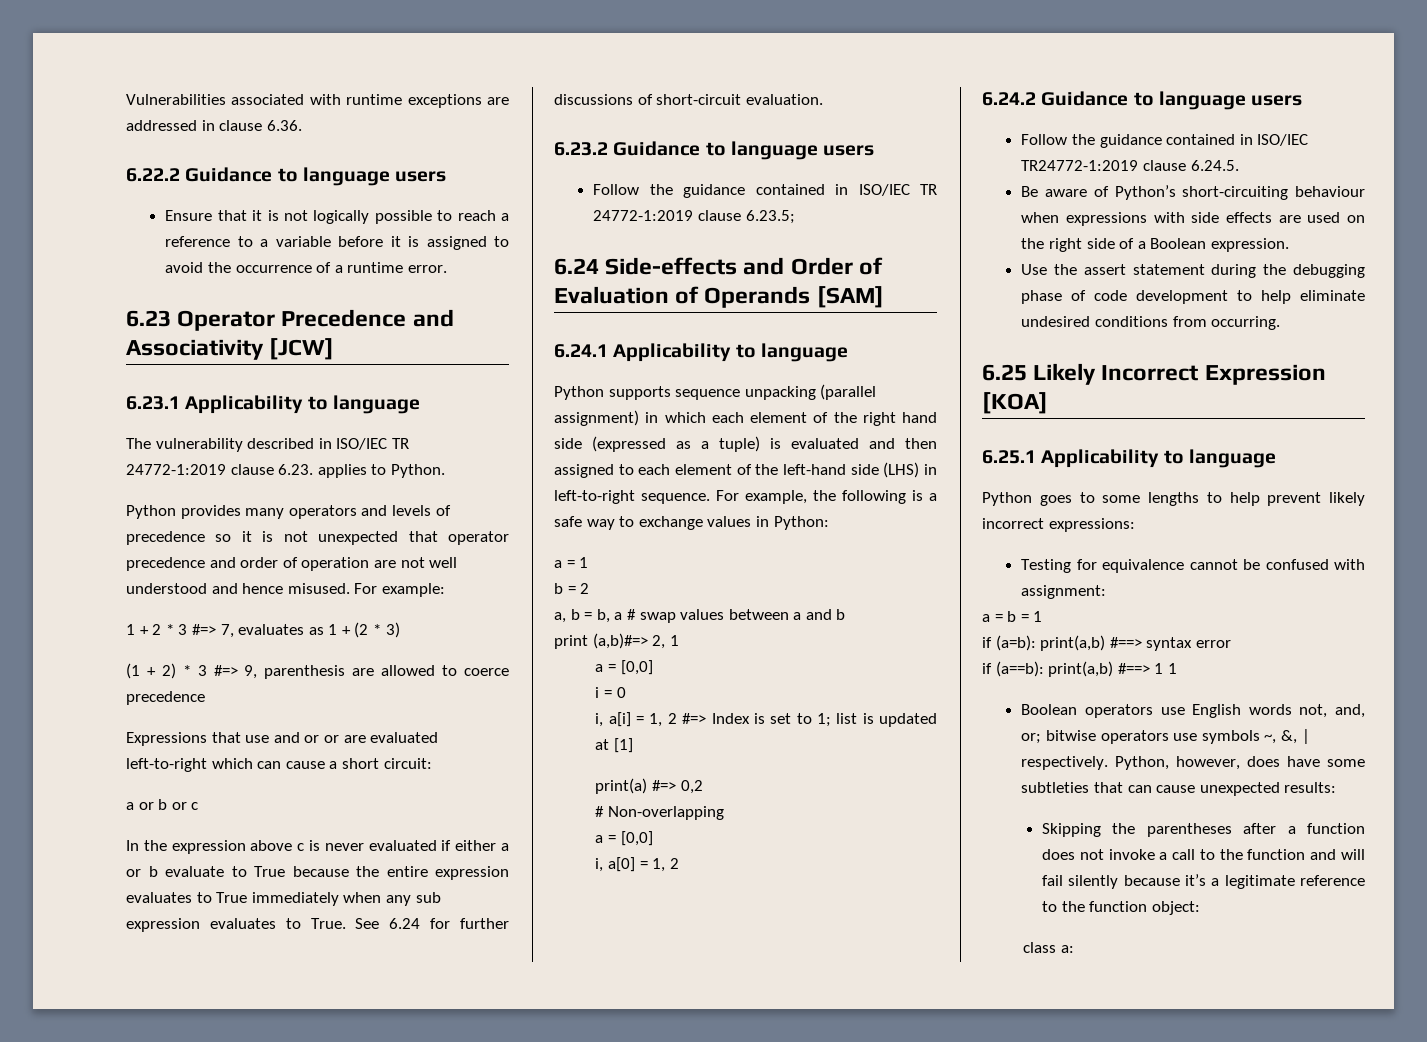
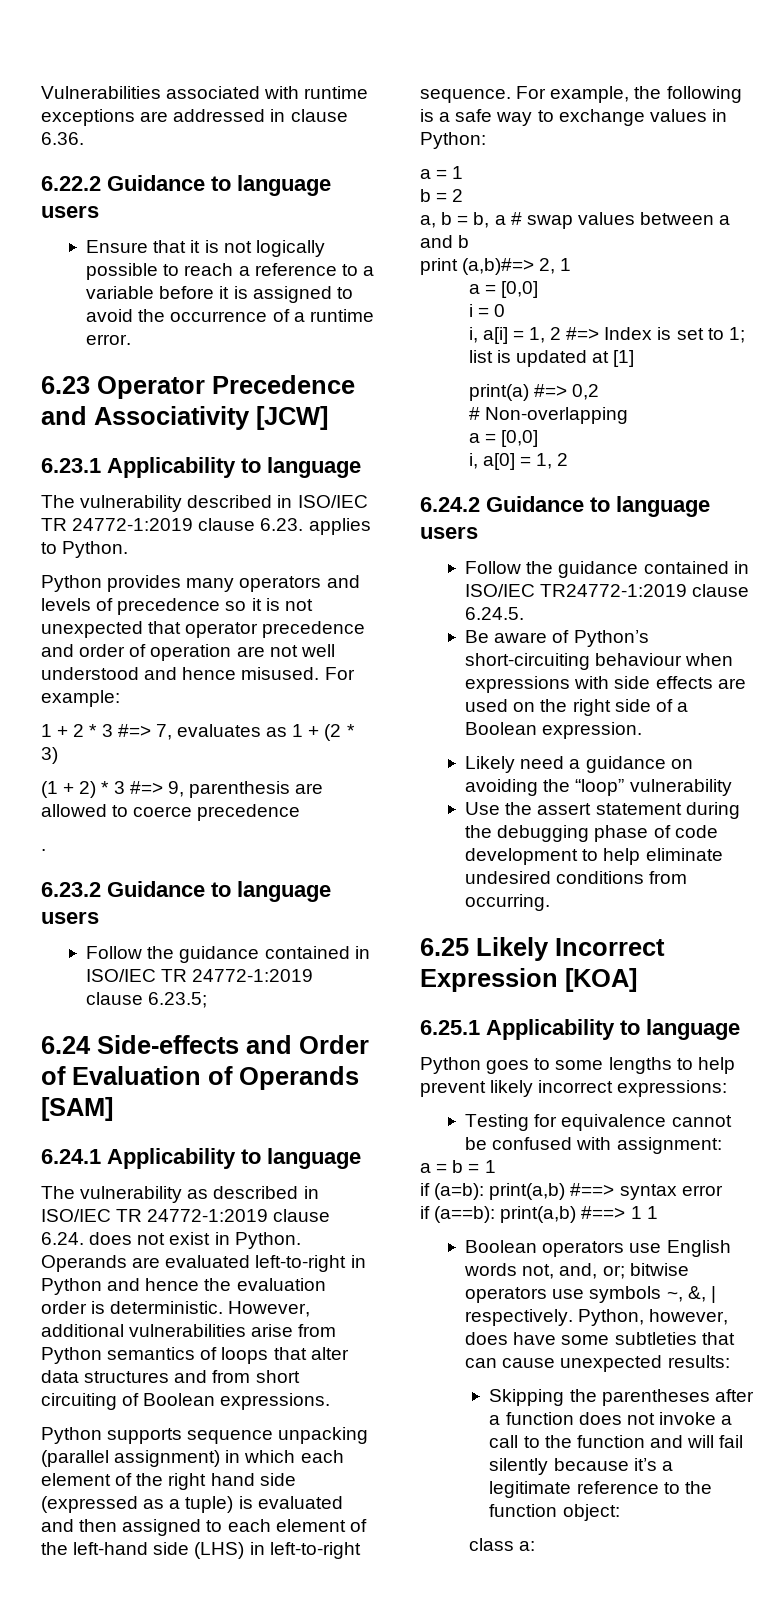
- Expressions that use and or or are evaluated left-to-right which can cause a short circuit:
- a or b or c
- In the expression above c is never evaluated if either a or b evaluate to True because the entire expression evaluates to True immediately when any sub expression evaluates to True. See 6.24 for further discussions of short-circuit evaluation.
+ .
+ The vulnerability as described in ISO/IEC TR 24772-1:2019 clause 6.24. does not exist in Python. Operands are evaluated left-to-right in Python and hence the evaluation order is deterministic. However, additional vulnerabilities arise from Python semantics of loops that alter data structures and from short circuiting of Boolean expressions.
+ Likely need a guidance on avoiding the “loop” vulnerability

